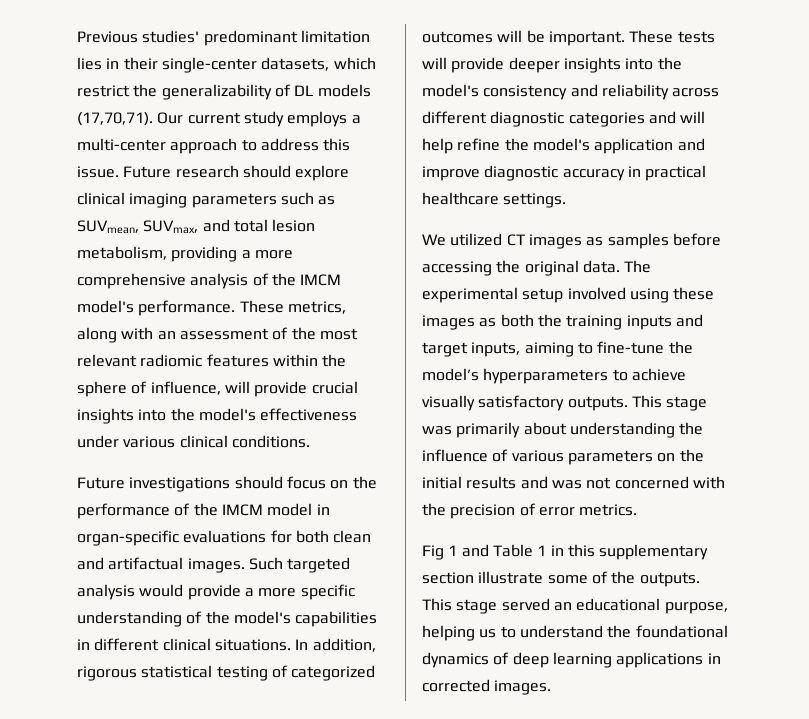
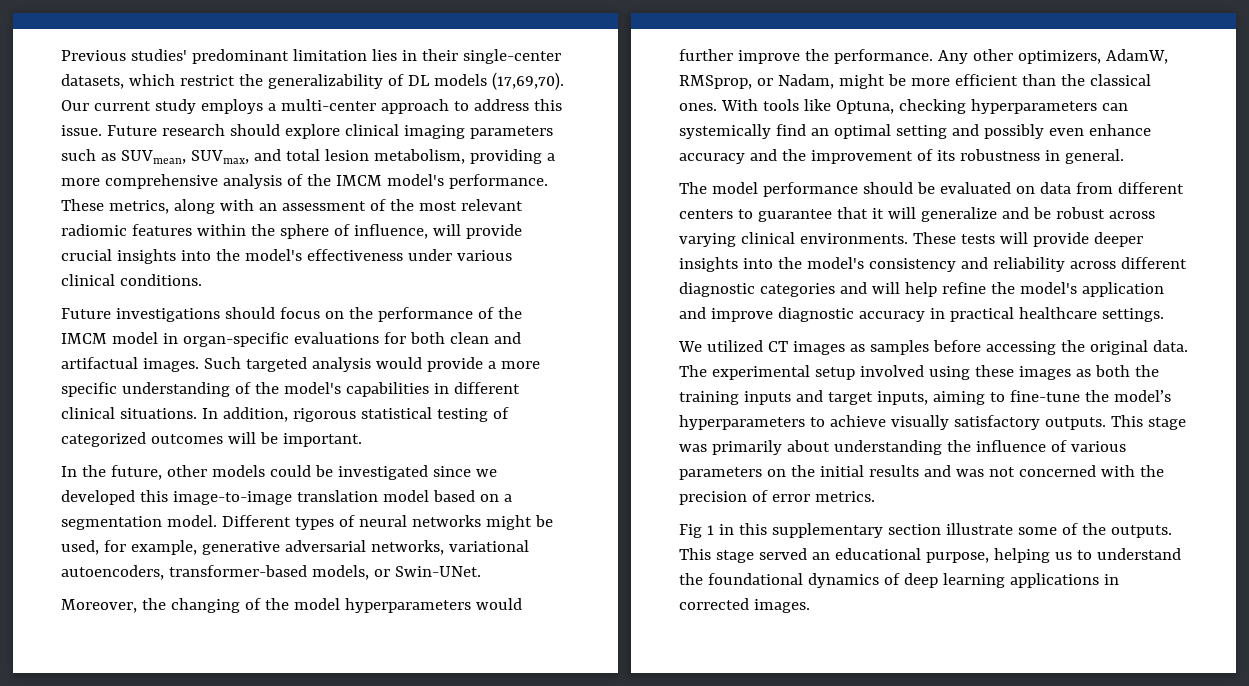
- Previous studies' predominant limitation lies in their single-center datasets, which restrict the generalizability of DL models (17,70,71).
+ Previous studies' predominant limitation lies in their single-center datasets, which restrict the generalizability of DL models (17,69,70).
- In addition, rigorous statistical testing of categorized outcomes will be important. These tests will provide deeper insights into the model's consistency and reliability across different diagnostic categories and will help refine the model's application and improve diagnostic accuracy in practical healthcare settings.
+ In addition, rigorous statistical testing of categorized outcomes will be important.
+ In the future, other models could be investigated since we developed this image-to-image translation model based on a segmentation model. Different types of neural networks might be used, for example, generative adversarial networks, variational autoencoders, transformer-based models, or Swin-UNet.
+ Moreover, the changing of the model hyperparameters would further improve the performance. Any other optimizers, AdamW, RMSprop, or Nadam, might be more efficient than the classical ones. With tools like Optuna, checking hyperparameters can systemically find an optimal setting and possibly even enhance accuracy and the improvement of its robustness in general.
+ The model performance should be evaluated on data from different centers to guarantee that it will generalize and be robust across varying clinical environments. These tests will provide deeper insights into the model's consistency and reliability across different diagnostic categories and will help refine the model's application and improve diagnostic accuracy in practical healthcare settings.
- Fig 1 and Table 1 in this supplementary section illustrate some of the outputs.
+ Fig 1 in this supplementary section illustrate some of the outputs.

